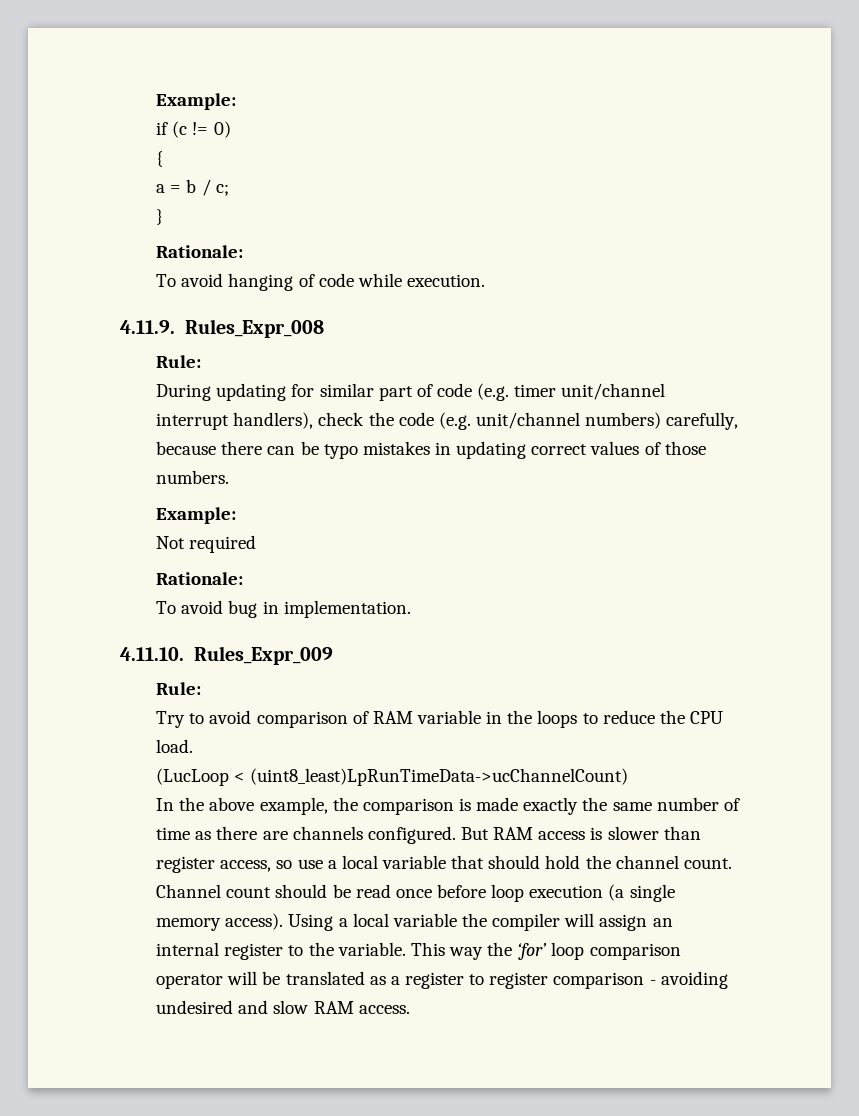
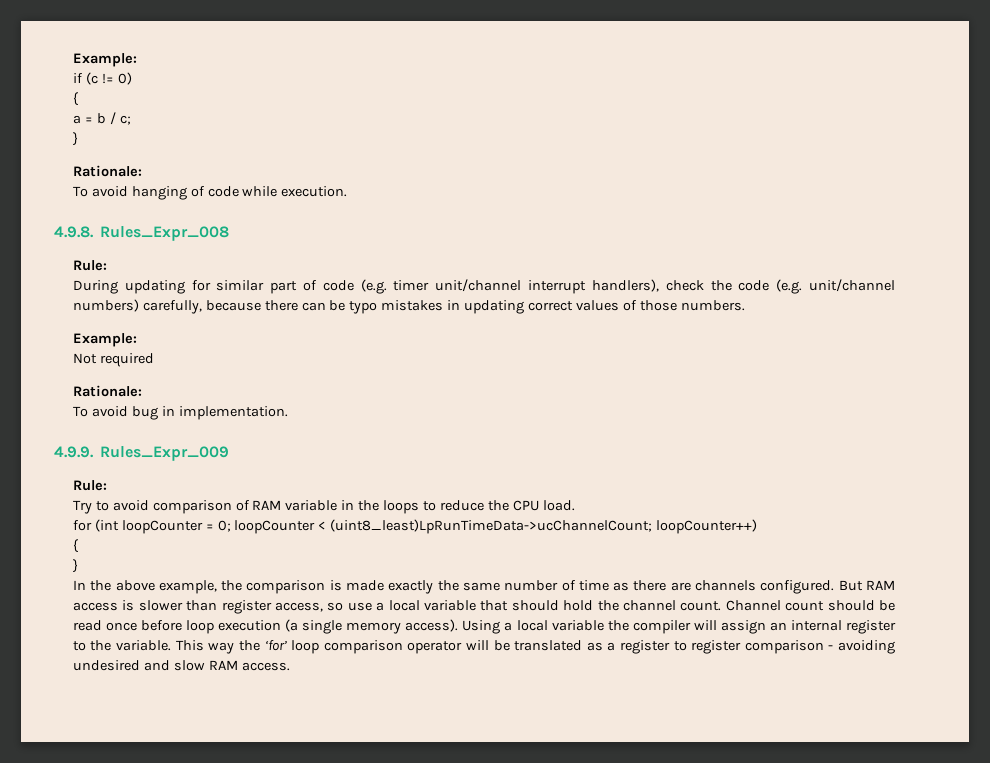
- 4.11.9. Rules_Expr_008
+ 4.9.8. Rules_Expr_008
- 4.11.10. Rules_Expr_009
+ 4.9.9. Rules_Expr_009
- (LucLoop < (uint8_least)LpRunTimeData->ucChannelCount)
+ for (int loopCounter = 0; loopCounter < (uint8_least)LpRunTimeData->ucChannelCount; loopCounter++)
+ {
+ }

